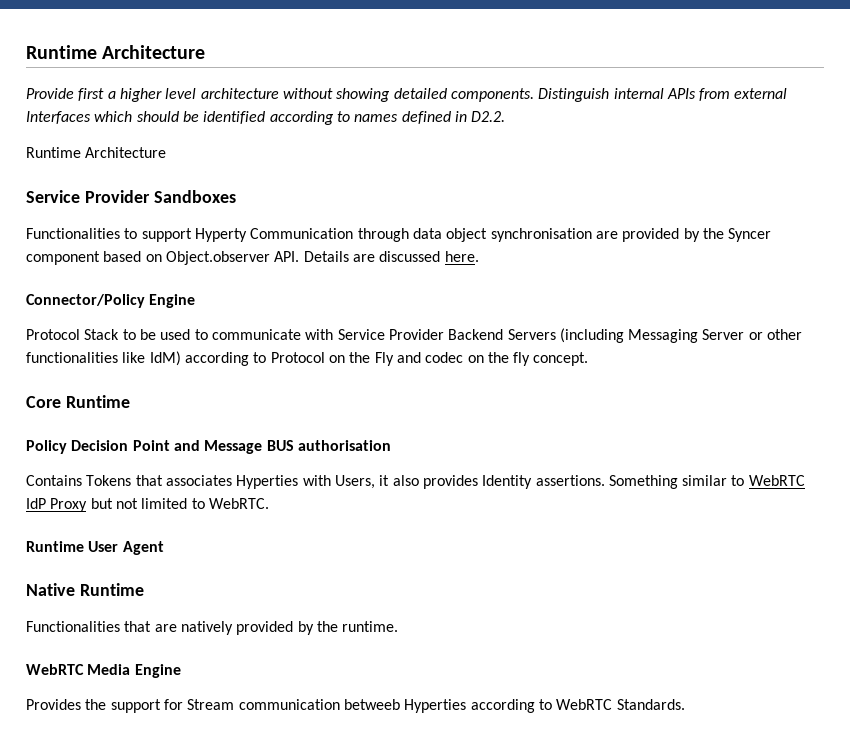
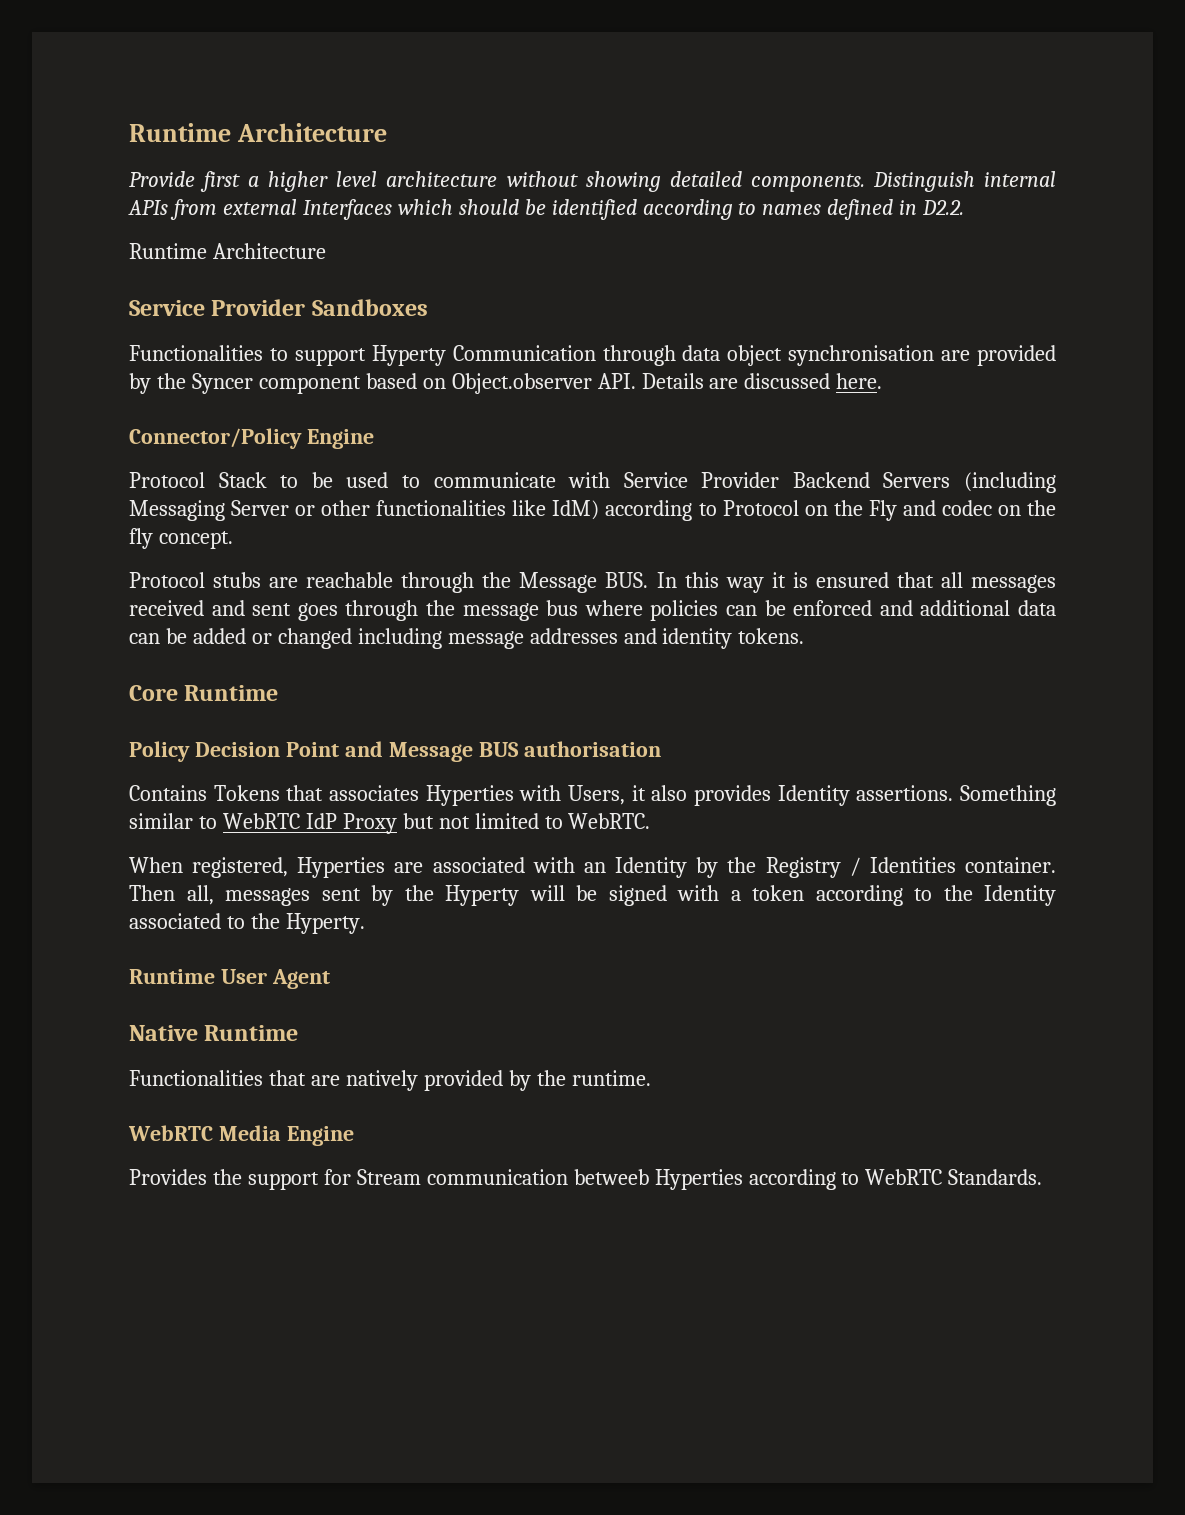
+ Protocol stubs are reachable through the Message BUS. In this way it is ensured that all messages received and sent goes through the message bus where policies can be enforced and additional data can be added or changed including message addresses and identity tokens.
+ When registered, Hyperties are associated with an Identity by the Registry / Identities container. Then all, messages sent by the Hyperty will be signed with a token according to the Identity associated to the Hyperty.

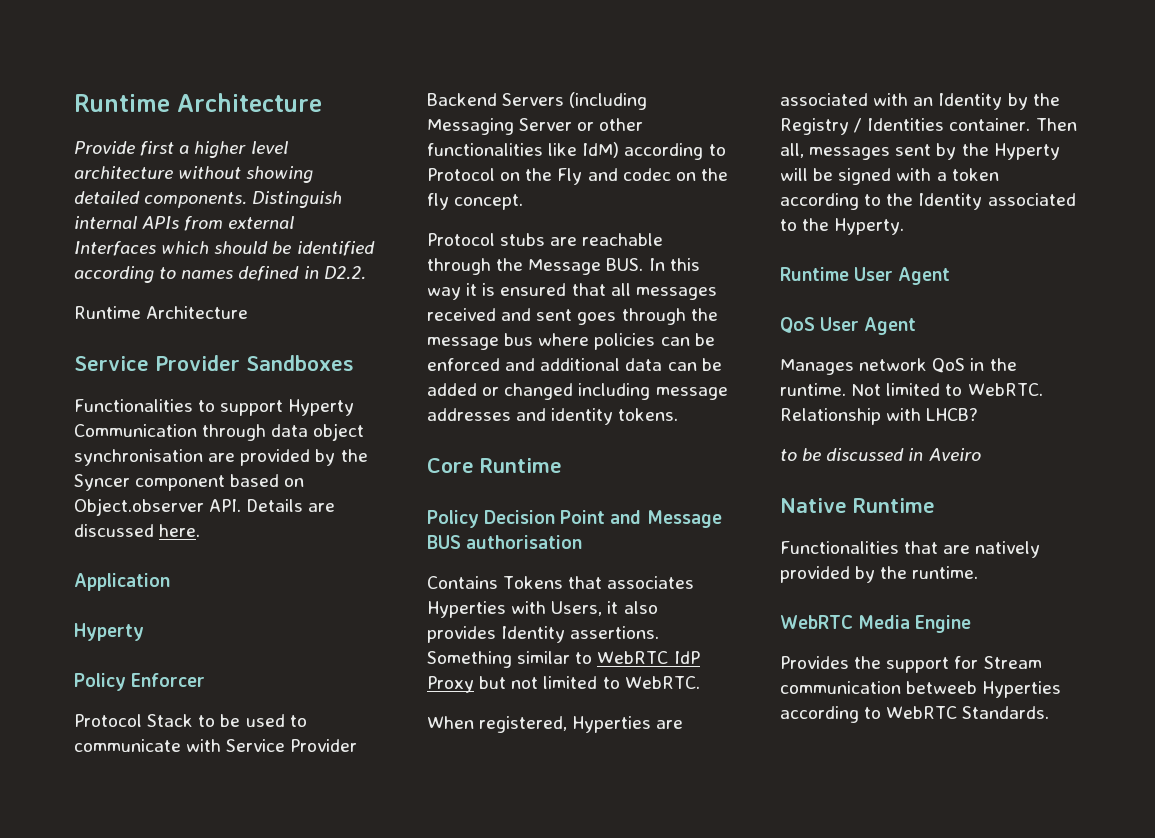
- Connector/Policy Engine
+ Application
+ Hyperty
+ Policy Enforcer
+ QoS User Agent
+ Manages network QoS in the runtime. Not limited to WebRTC. Relationship with LHCB?
+ to be discussed in Aveiro

